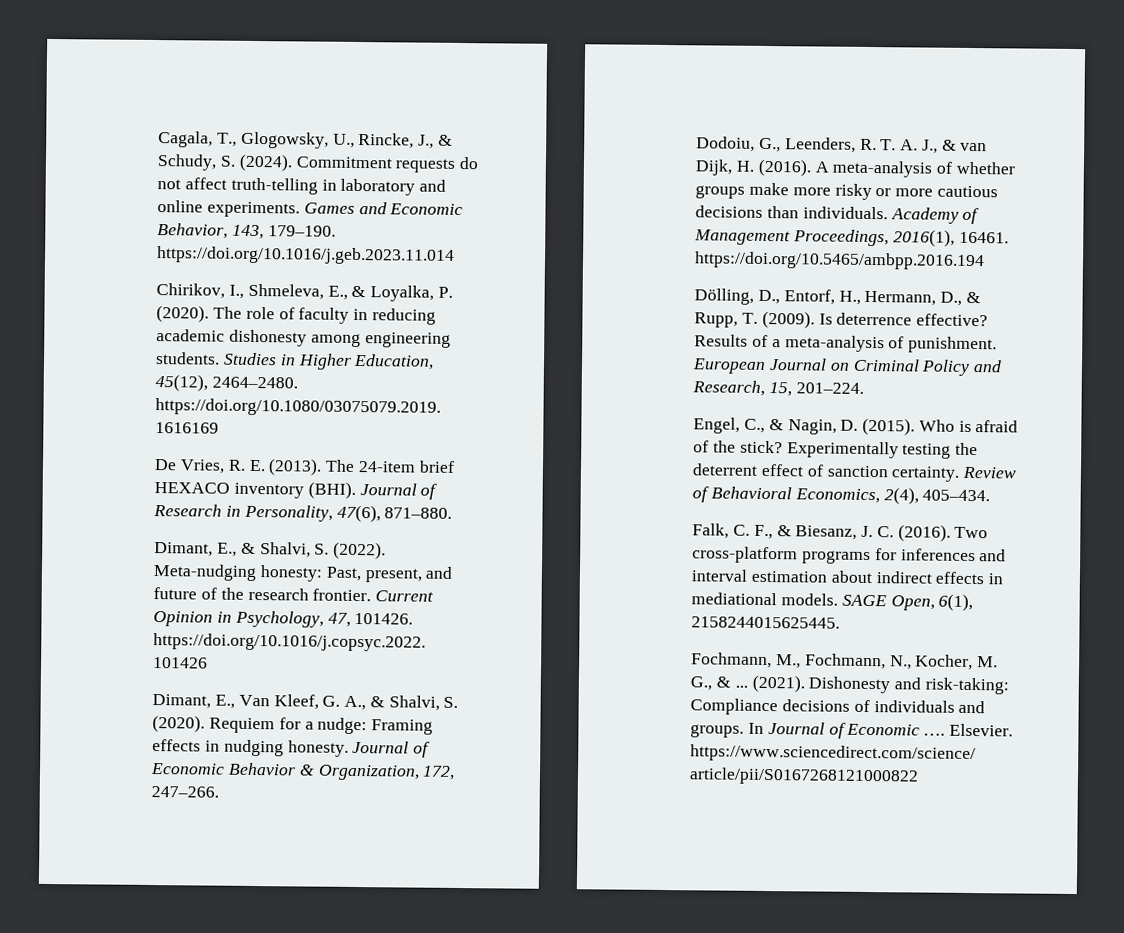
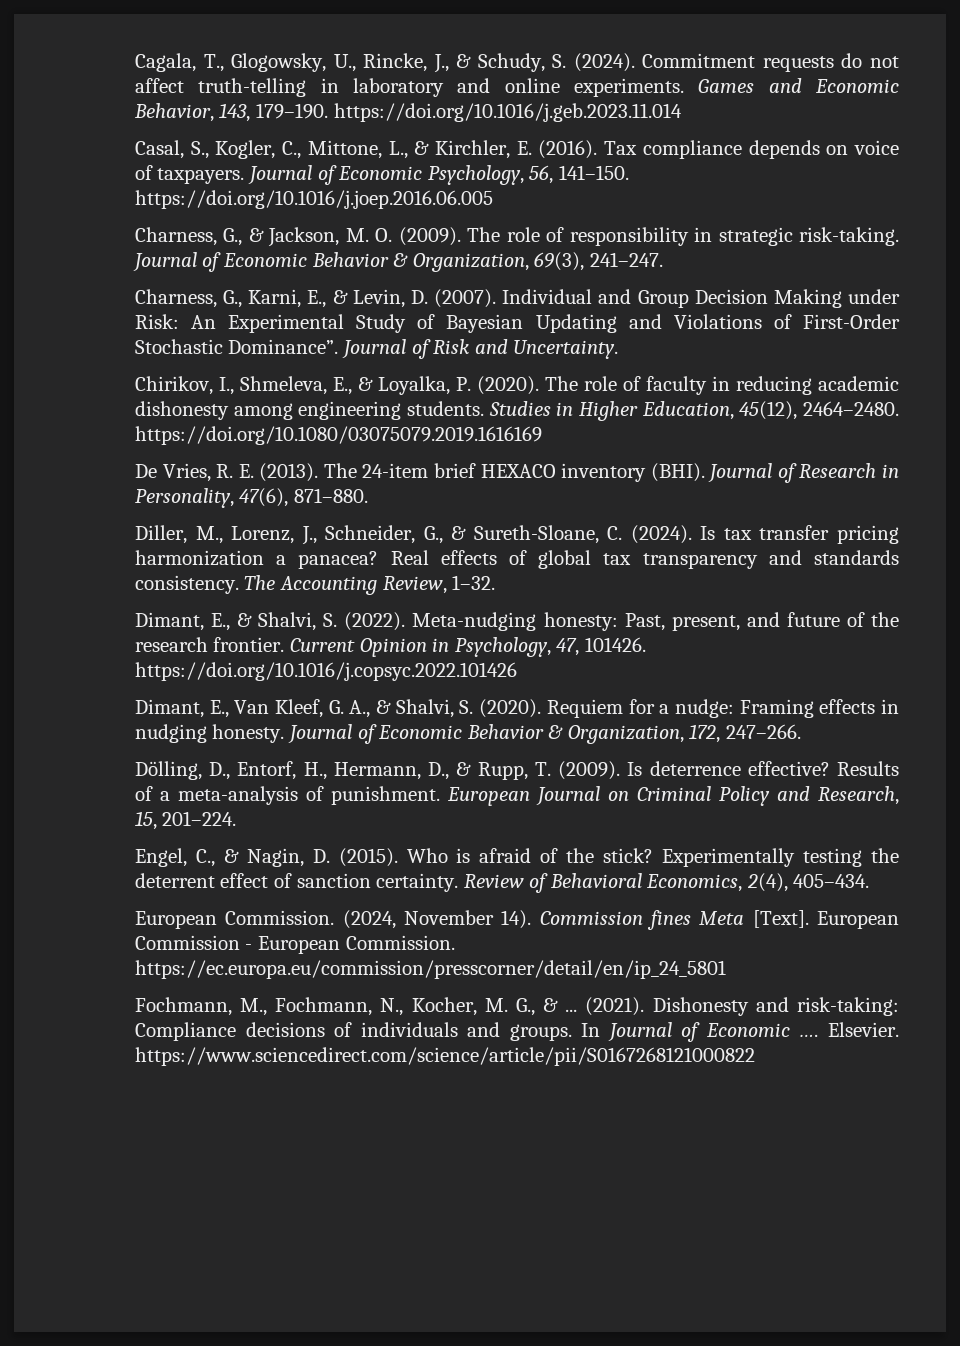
+ Casal, S., Kogler, C., Mittone, L., & Kirchler, E. (2016). Tax compliance depends on voice of taxpayers. Journal of Economic Psychology, 56, 141–150. https://doi.org/10.1016/j.joep.2016.06.005
+ Charness, G., & Jackson, M. O. (2009). The role of responsibility in strategic risk-taking. Journal of Economic Behavior & Organization, 69(3), 241–247.
+ Charness, G., Karni, E., & Levin, D. (2007). Individual and Group Decision Making under Risk: An Experimental Study of Bayesian Updating and Violations of First-Order Stochastic Dominance”. Journal of Risk and Uncertainty.
+ Diller, M., Lorenz, J., Schneider, G., & Sureth-Sloane, C. (2024). Is tax transfer pricing harmonization a panacea? Real effects of global tax transparency and standards consistency. The Accounting Review, 1–32.
- Dodoiu, G., Leenders, R. T. A. J., & van Dijk, H. (2016). A meta-analysis of whether groups make more risky or more cautious decisions than individuals. Academy of Management Proceedings, 2016(1), 16461. https://doi.org/10.5465/ambpp.2016.194
- Falk, C. F., & Biesanz, J. C. (2016). Two cross-platform programs for inferences and interval estimation about indirect effects in mediational models. SAGE Open, 6(1), 2158244015625445.
+ European Commission. (2024, November 14). Commission fines Meta [Text]. European Commission - European Commission. https://ec.europa.eu/commission/presscorner/detail/en/ip_24_5801

